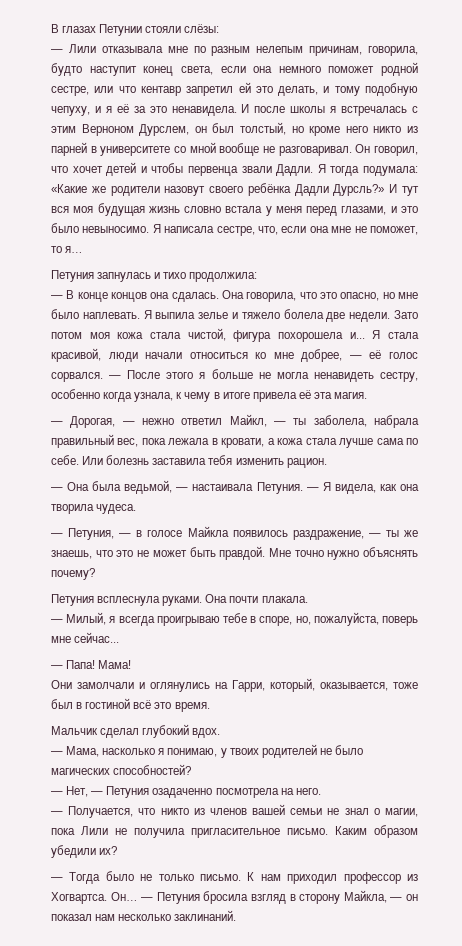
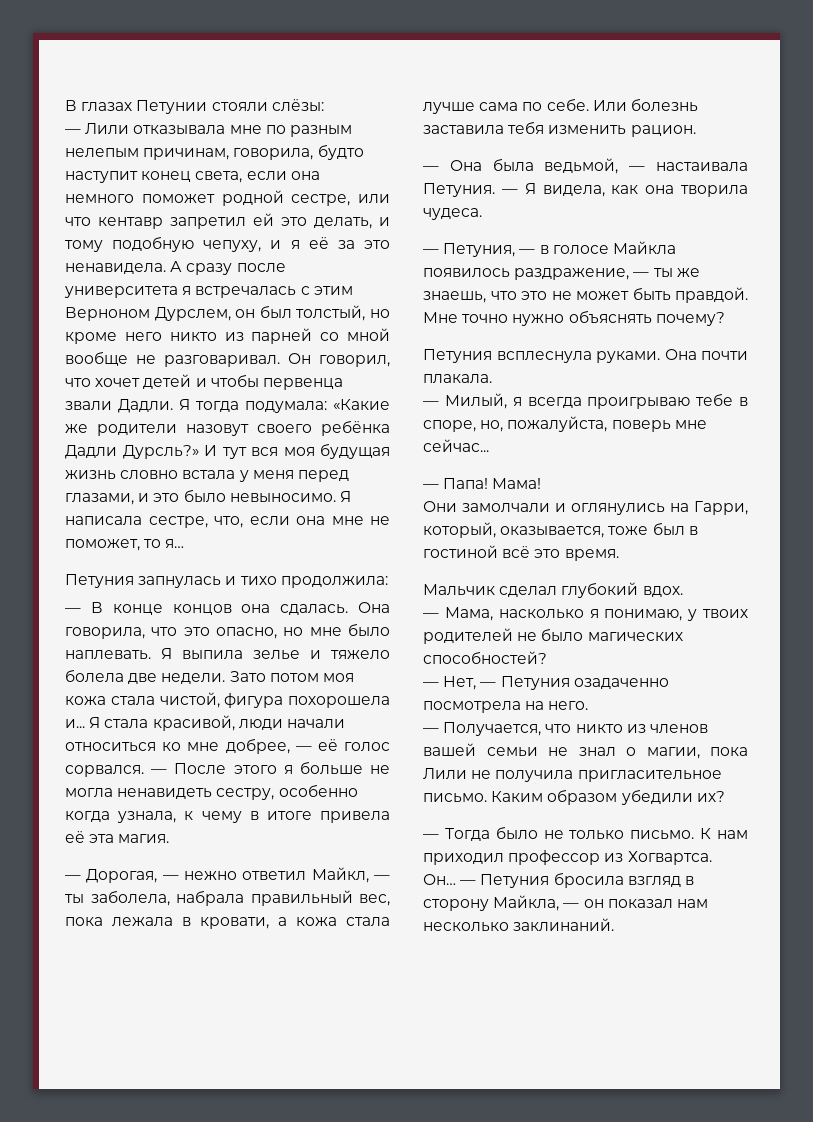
- И после школы я встречалась с этим Верноном Дурслем, он был толстый, но кроме него никто из парней в университете со мной вообще не разговаривал.
+ А сразу после университета я встречалась с этим Верноном Дурслем, он был толстый, но кроме него никто из парней со мной вообще не разговаривал.

